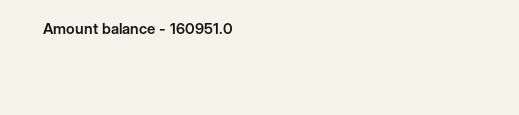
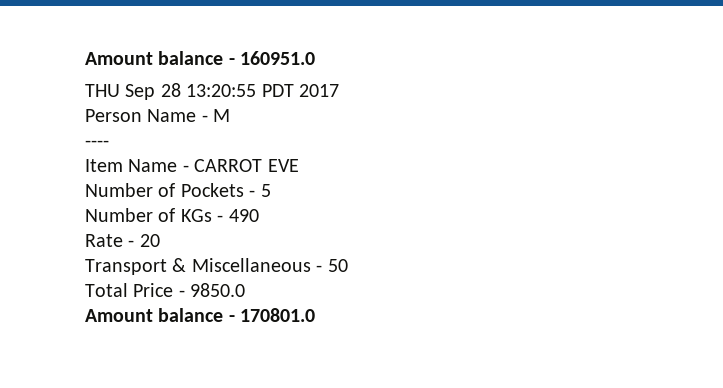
+ THU Sep 28 13:20:55 PDT 2017
+ Person Name - M
+ ----
+ Item Name - CARROT EVE
+ Number of Pockets - 5
+ Number of KGs - 490
+ Rate - 20
+ Transport & Miscellaneous - 50
+ Total Price - 9850.0
+ Amount balance - 170801.0

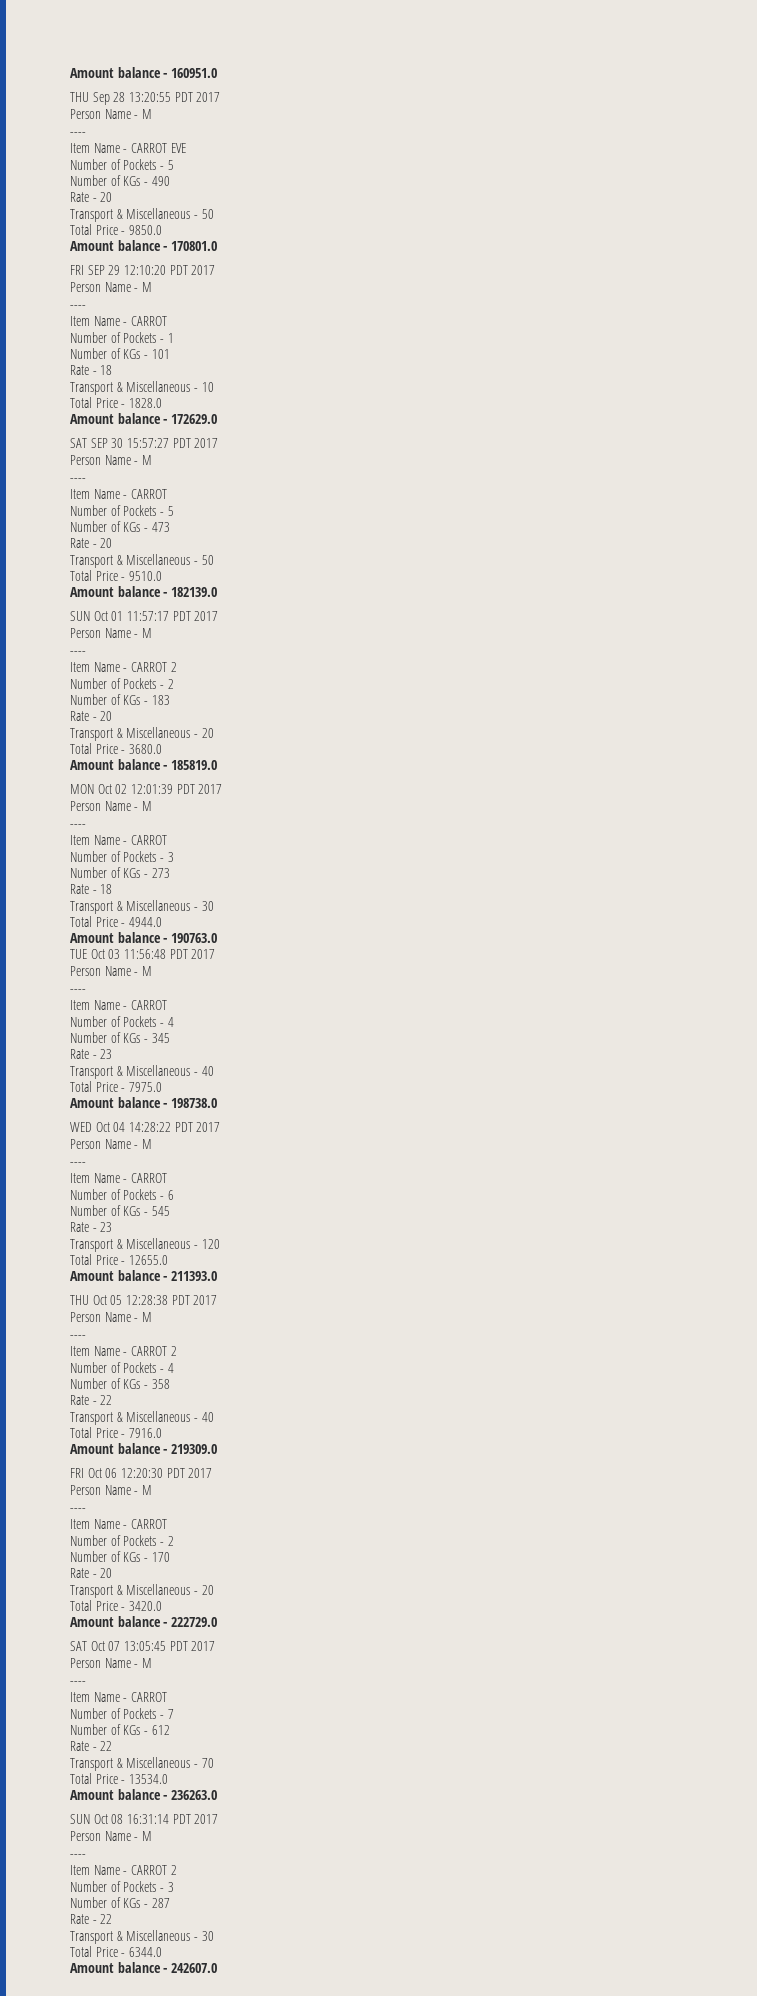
+ FRI SEP 29 12:10:20 PDT 2017
+ Person Name - M
+ ----
+ Item Name - CARROT
+ Number of Pockets - 1
+ Number of KGs - 101
+ Rate - 18
+ Transport & Miscellaneous - 10
+ Total Price - 1828.0
+ Amount balance - 172629.0
+ SAT SEP 30 15:57:27 PDT 2017
+ Person Name - M
+ ----
+ Item Name - CARROT
+ Number of Pockets - 5
+ Number of KGs - 473
+ Rate - 20
+ Transport & Miscellaneous - 50
+ Total Price - 9510.0
+ Amount balance - 182139.0
+ SUN Oct 01 11:57:17 PDT 2017
+ Person Name - M
+ ----
+ Item Name - CARROT 2
+ Number of Pockets - 2
+ Number of KGs - 183
+ Rate - 20
+ Transport & Miscellaneous - 20
+ Total Price - 3680.0
+ Amount balance - 185819.0
+ MON Oct 02 12:01:39 PDT 2017
+ Person Name - M
+ ----
+ Item Name - CARROT
+ Number of Pockets - 3
+ Number of KGs - 273
+ Rate - 18
+ Transport & Miscellaneous - 30
+ Total Price - 4944.0
+ Amount balance - 190763.0
+ TUE Oct 03 11:56:48 PDT 2017
+ Person Name - M
+ ----
+ Item Name - CARROT
+ Number of Pockets - 4
+ Number of KGs - 345
+ Rate - 23
+ Transport & Miscellaneous - 40
+ Total Price - 7975.0
+ Amount balance - 198738.0
+ WED Oct 04 14:28:22 PDT 2017
+ Person Name - M
+ ----
+ Item Name - CARROT
+ Number of Pockets - 6
+ Number of KGs - 545
+ Rate - 23
+ Transport & Miscellaneous - 120
+ Total Price - 12655.0
+ Amount balance - 211393.0
+ THU Oct 05 12:28:38 PDT 2017
+ Person Name - M
+ ----
+ Item Name - CARROT 2
+ Number of Pockets - 4
+ Number of KGs - 358
+ Rate - 22
+ Transport & Miscellaneous - 40
+ Total Price - 7916.0
+ Amount balance - 219309.0
+ FRI Oct 06 12:20:30 PDT 2017
+ Person Name - M
+ ----
+ Item Name - CARROT
+ Number of Pockets - 2
+ Number of KGs - 170
+ Rate - 20
+ Transport & Miscellaneous - 20
+ Total Price - 3420.0
+ Amount balance - 222729.0
+ SAT Oct 07 13:05:45 PDT 2017
+ Person Name - M
+ ----
+ Item Name - CARROT
+ Number of Pockets - 7
+ Number of KGs - 612
+ Rate - 22
+ Transport & Miscellaneous - 70
+ Total Price - 13534.0
+ Amount balance - 236263.0
+ SUN Oct 08 16:31:14 PDT 2017
+ Person Name - M
+ ----
+ Item Name - CARROT 2
+ Number of Pockets - 3
+ Number of KGs - 287
+ Rate - 22
+ Transport & Miscellaneous - 30
+ Total Price - 6344.0
+ Amount balance - 242607.0

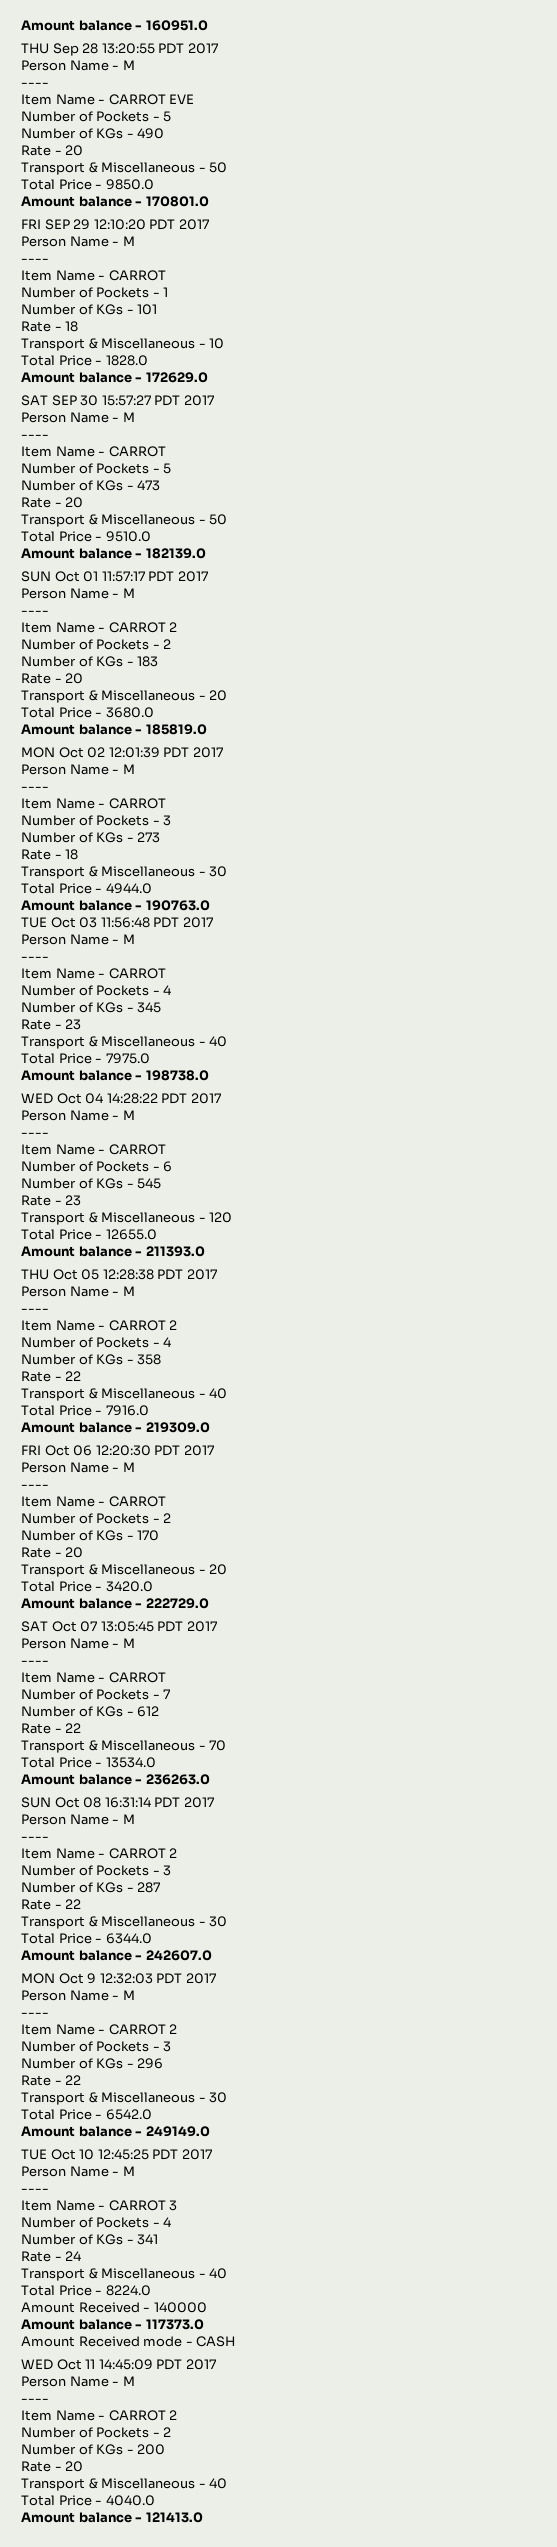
+ MON Oct 9 12:32:03 PDT 2017
+ Person Name - M
+ ----
+ Item Name - CARROT 2
+ Number of Pockets - 3
+ Number of KGs - 296
+ Rate - 22
+ Transport & Miscellaneous - 30
+ Total Price - 6542.0
+ Amount balance - 249149.0
+ TUE Oct 10 12:45:25 PDT 2017
+ Person Name - M
+ ----
+ Item Name - CARROT 3
+ Number of Pockets - 4
+ Number of KGs - 341
+ Rate - 24
+ Transport & Miscellaneous - 40
+ Total Price - 8224.0
+ Amount Received - 140000
+ Amount balance - 117373.0
+ Amount Received mode - CASH
+ WED Oct 11 14:45:09 PDT 2017
+ Person Name - M
+ ----
+ Item Name - CARROT 2
+ Number of Pockets - 2
+ Number of KGs - 200
+ Rate - 20
+ Transport & Miscellaneous - 40
+ Total Price - 4040.0
+ Amount balance - 121413.0

